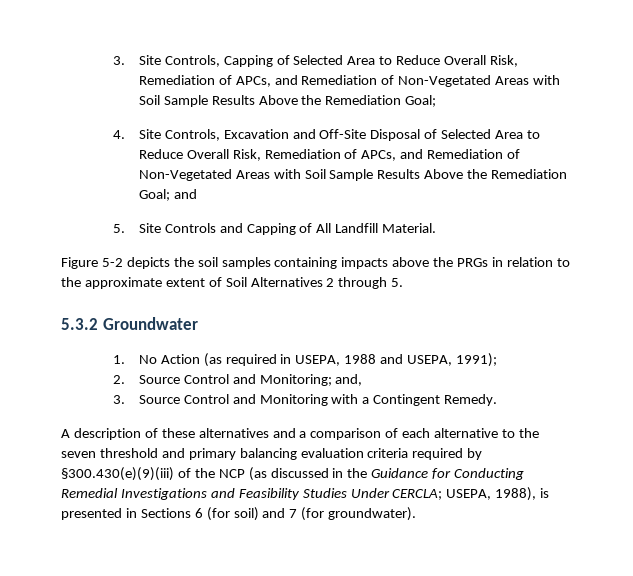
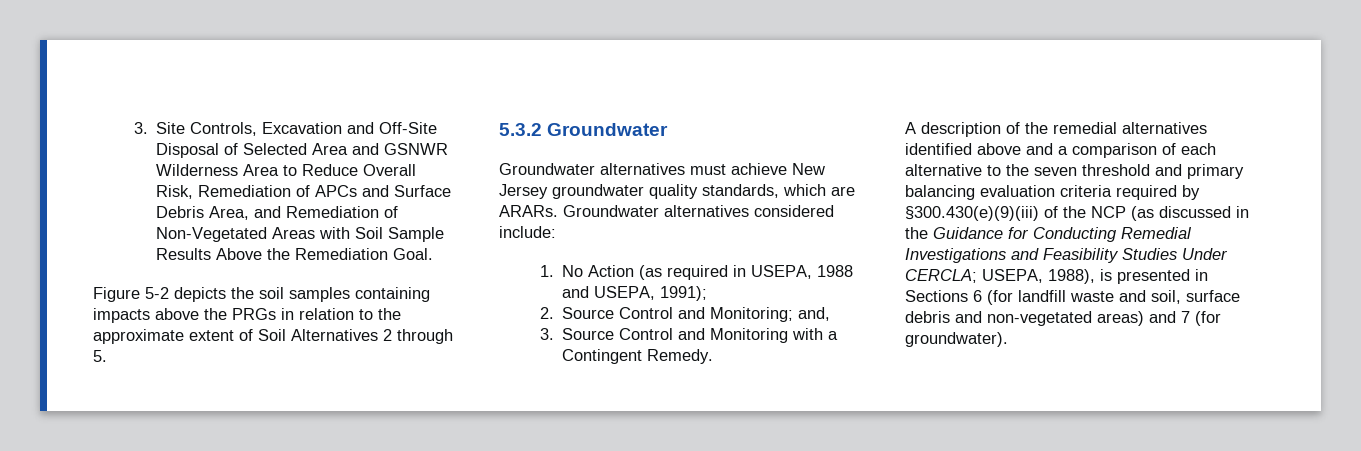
- 3. Site Controls, Capping of Selected Area to Reduce Overall Risk, Remediation of APCs, and Remediation of Non-Vegetated Areas with Soil Sample Results Above the Remediation Goal;
- 4. Site Controls, Excavation and Off-Site Disposal of Selected Area to Reduce Overall Risk, Remediation of APCs, and Remediation of Non-Vegetated Areas with Soil Sample Results Above the Remediation Goal; and
- 5. Site Controls and Capping of All Landfill Material.
+ 3. Site Controls, Excavation and Off-Site Disposal of Selected Area and GSNWR Wilderness Area to Reduce Overall Risk, Remediation of APCs and Surface Debris Area, and Remediation of Non-Vegetated Areas with Soil Sample Results Above the Remediation Goal.
+ Groundwater alternatives must achieve New Jersey groundwater quality standards, which are ARARs. Groundwater alternatives considered include:
- A description of these alternatives and a comparison of each alternative to the seven threshold and primary balancing evaluation criteria required by §300.430(e)(9)(iii) of the NCP (as discussed in the Guidance for Conducting Remedial Investigations and Feasibility Studies Under CERCLA; USEPA, 1988), is presented in Sections 6 (for soil) and 7 (for groundwater).
+ A description of the remedial alternatives identified above and a comparison of each alternative to the seven threshold and primary balancing evaluation criteria required by §300.430(e)(9)(iii) of the NCP (as discussed in the Guidance for Conducting Remedial Investigations and Feasibility Studies Under CERCLA; USEPA, 1988), is presented in Sections 6 (for landfill waste and soil, surface debris and non-vegetated areas) and 7 (for groundwater).

